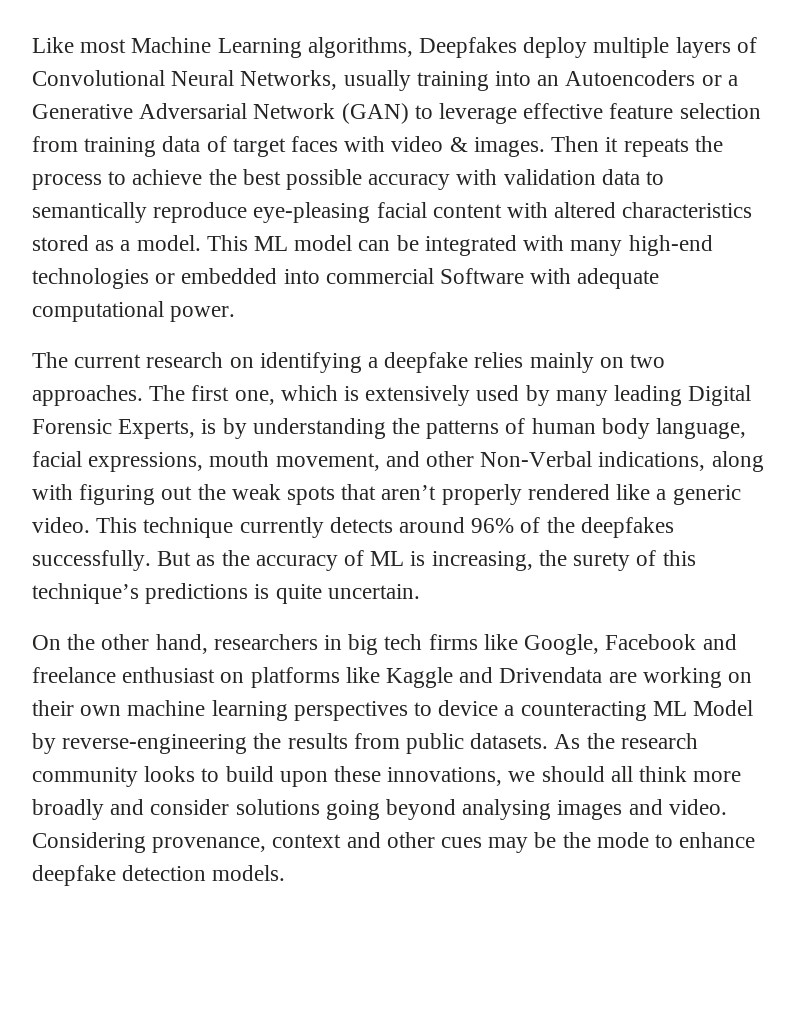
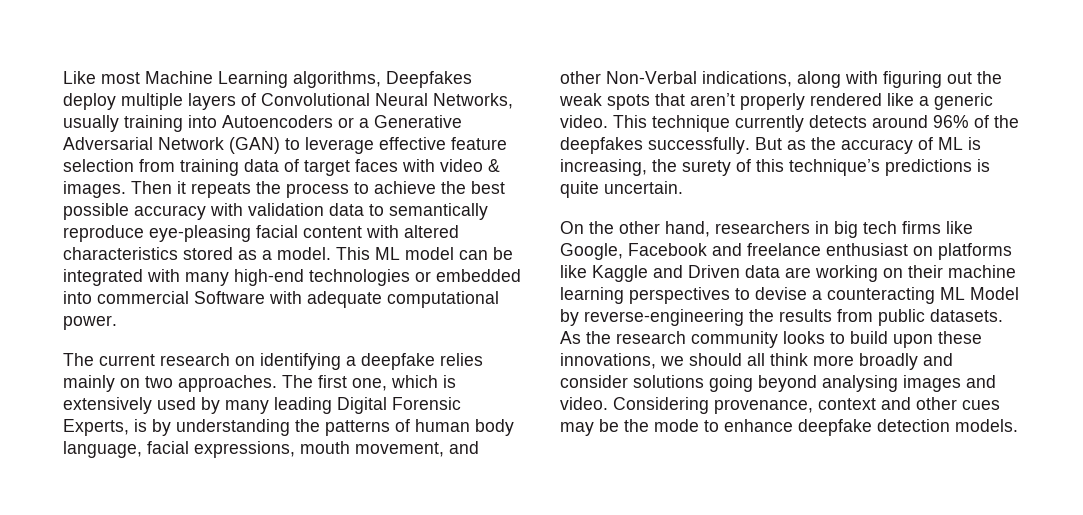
- Like most Machine Learning algorithms, Deepfakes deploy multiple layers of Convolutional Neural Networks, usually training into an Autoencoders or a Generative Adversarial Network (GAN) to leverage effective feature selection from training data of target faces with video & images.
+ Like most Machine Learning algorithms, Deepfakes deploy multiple layers of Convolutional Neural Networks, usually training into Autoencoders or a Generative Adversarial Network (GAN) to leverage effective feature selection from training data of target faces with video & images.
- On the other hand, researchers in big tech firms like Google, Facebook and freelance enthusiast on platforms like Kaggle and Drivendata are working on their own machine learning perspectives to device a counteracting ML Model by reverse-engineering the results from public datasets.
+ On the other hand, researchers in big tech firms like Google, Facebook and freelance enthusiast on platforms like Kaggle and Driven data are working on their machine learning perspectives to devise a counteracting ML Model by reverse-engineering the results from public datasets.

